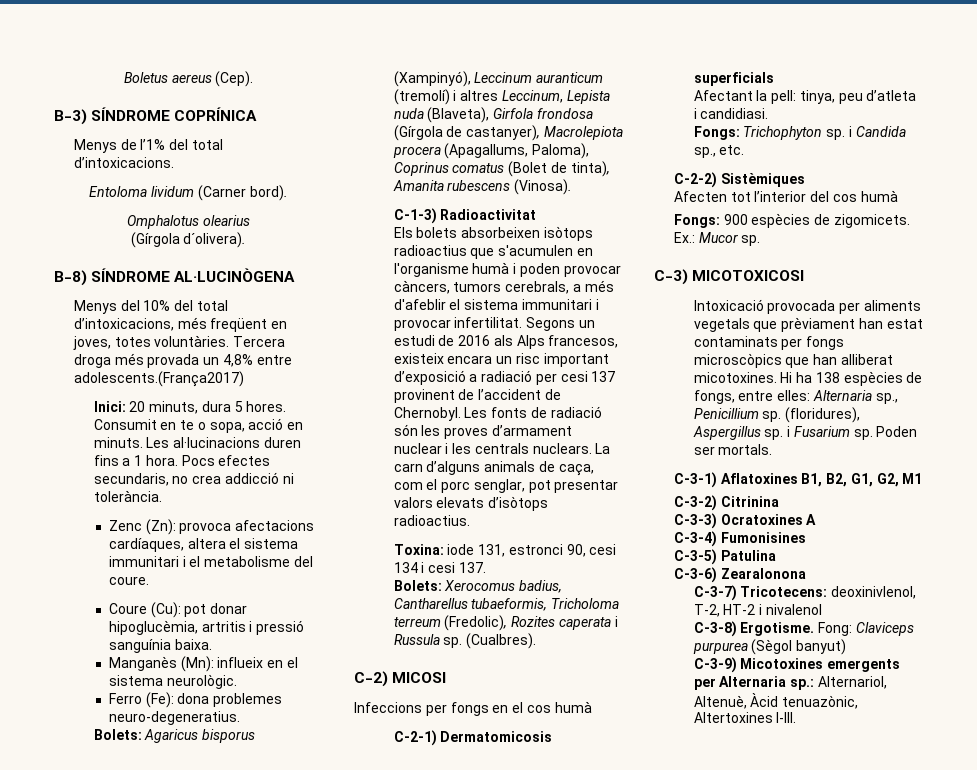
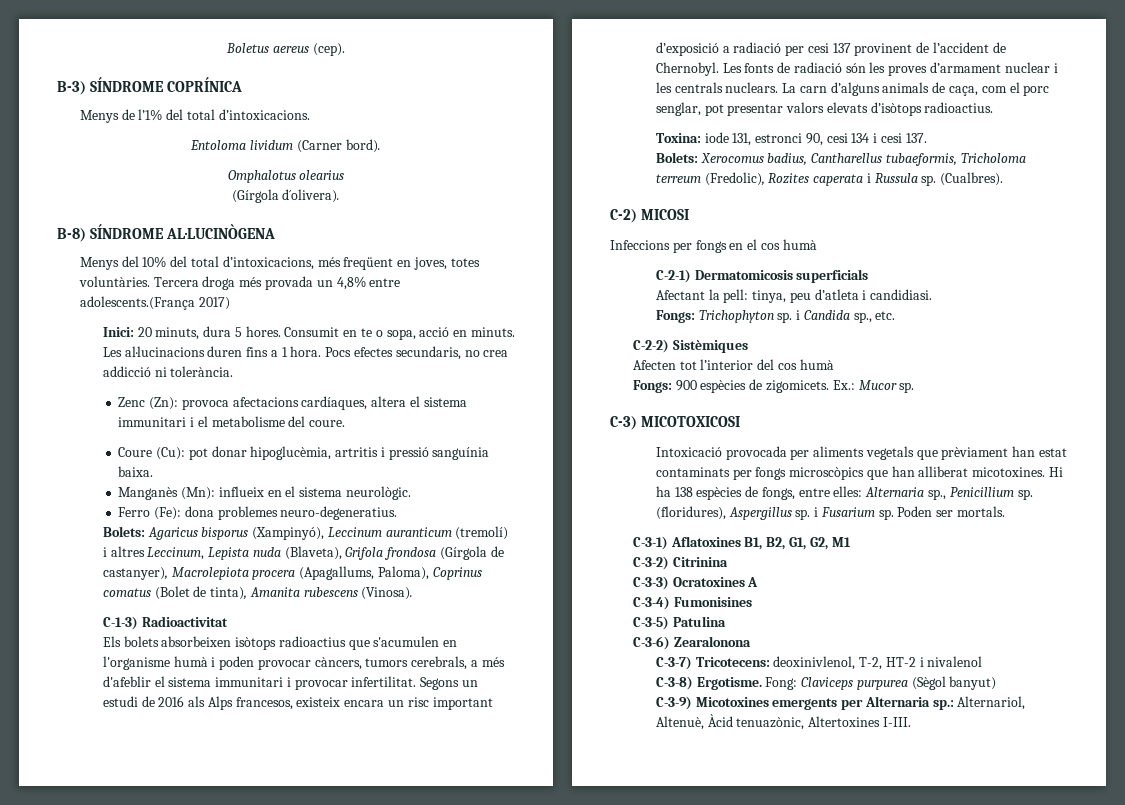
- Boletus aereus (Cep).
+ Boletus aereus (cep).
- Tercera droga més provada un 4,8% entre adolescents.(França2017)
+ Tercera droga més provada un 4,8% entre adolescents.(França 2017)
- Bolets: Agaricus bisporus (Xampinyó), Leccinum auranticum (tremolí) i altres Leccinum, Lepista nuda (Blaveta), Girfola frondosa (Gírgola de castanyer), Macrolepiota procera (Apagallums, Paloma), Coprinus comatus (Bolet de tinta), Amanita rubescens (Vinosa).
+ Bolets: Agaricus bisporus (Xampinyó), Leccinum auranticum (tremolí) i altres Leccinum, Lepista nuda (Blaveta), Grifola frondosa (Gírgola de castanyer), Macrolepiota procera (Apagallums, Paloma), Coprinus comatus (Bolet de tinta), Amanita rubescens (Vinosa).

